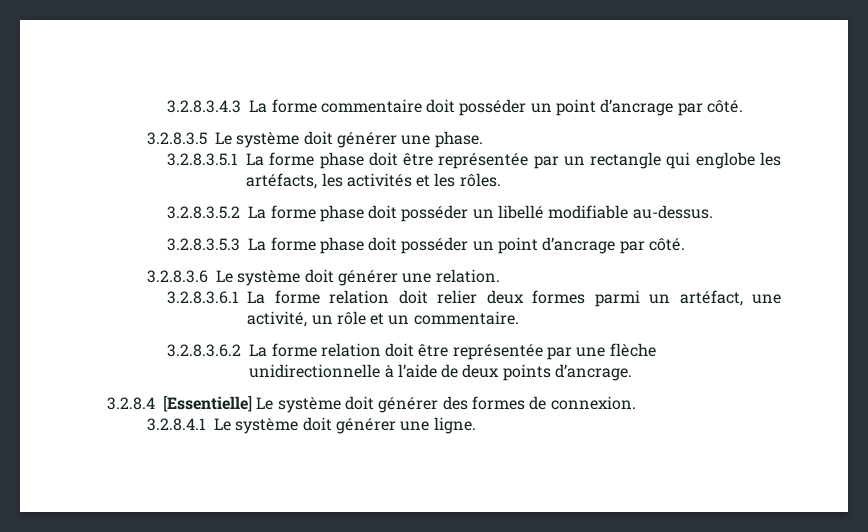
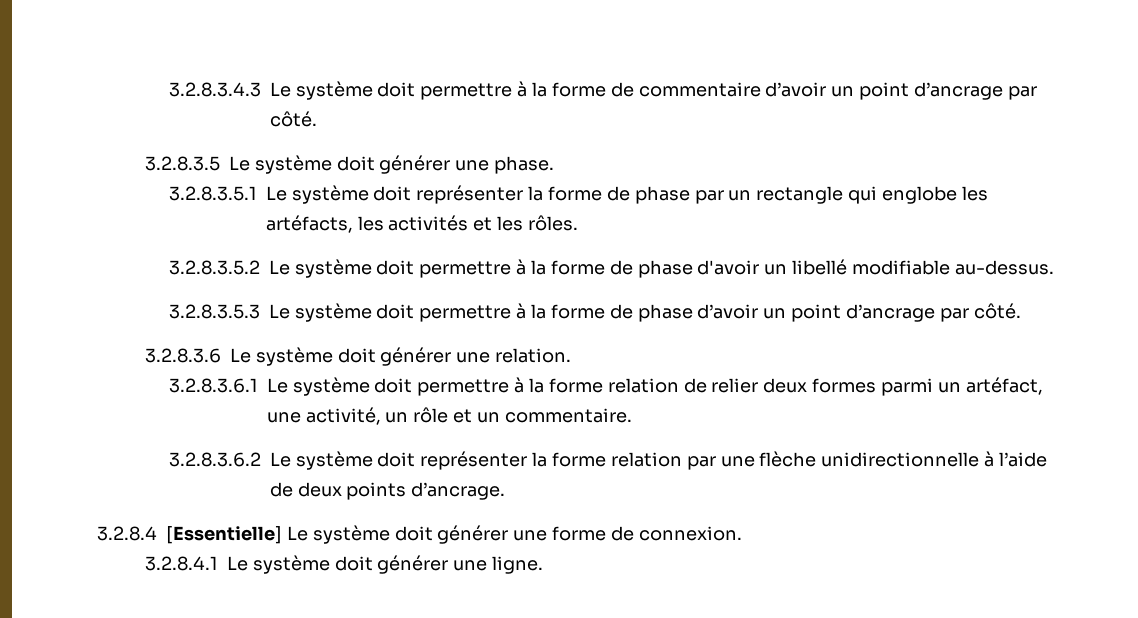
- 3.2.8.3.4.3 La forme commentaire doit posséder un point d’ancrage par côté.
+ 3.2.8.3.4.3 Le système doit permettre à la forme de commentaire d’avoir un point d’ancrage par côté.
- 3.2.8.3.5.1 La forme phase doit être représentée par un rectangle qui englobe les artéfacts, les activités et les rôles.
+ 3.2.8.3.5.1 Le système doit représenter la forme de phase par un rectangle qui englobe les artéfacts, les activités et les rôles.
- 3.2.8.3.5.2 La forme phase doit posséder un libellé modifiable au-dessus.
+ 3.2.8.3.5.2 Le système doit permettre à la forme de phase d'avoir un libellé modifiable au-dessus.
- 3.2.8.3.5.3 La forme phase doit posséder un point d’ancrage par côté.
+ 3.2.8.3.5.3 Le système doit permettre à la forme de phase d’avoir un point d’ancrage par côté.
- 3.2.8.3.6.1 La forme relation doit relier deux formes parmi un artéfact, une activité, un rôle et un commentaire.
+ 3.2.8.3.6.1 Le système doit permettre à la forme relation de relier deux formes parmi un artéfact, une activité, un rôle et un commentaire.
- 3.2.8.3.6.2 La forme relation doit être représentée par une flèche unidirectionnelle à l’aide de deux points d’ancrage.
+ 3.2.8.3.6.2 Le système doit représenter la forme relation par une flèche unidirectionnelle à l’aide de deux points d’ancrage.
- 3.2.8.4 [Essentielle] Le système doit générer des formes de connexion.
+ 3.2.8.4 [Essentielle] Le système doit générer une forme de connexion.

